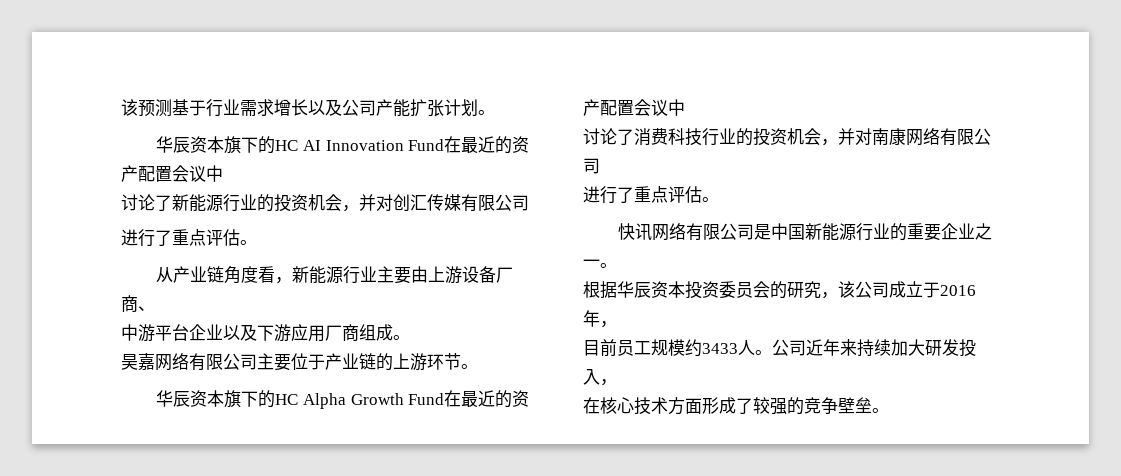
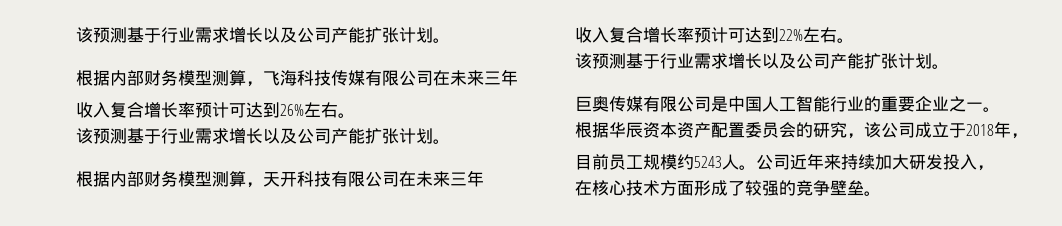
- 华辰资本旗下的HC AI Innovation Fund在最近的资产配置会议中
- 讨论了新能源行业的投资机会，并对创汇传媒有限公司
- 进行了重点评估。
- 从产业链角度看，新能源行业主要由上游设备厂商、
- 中游平台企业以及下游应用厂商组成。
- 昊嘉网络有限公司主要位于产业链的上游环节。
- 华辰资本旗下的HC Alpha Growth Fund在最近的资产配置会议中
- 讨论了消费科技行业的投资机会，并对南康网络有限公司
- 进行了重点评估。
- 快讯网络有限公司是中国新能源行业的重要企业之一。
+ 根据内部财务模型测算，飞海科技传媒有限公司在未来三年
+ 收入复合增长率预计可达到26%左右。
+ 该预测基于行业需求增长以及公司产能扩张计划。
+ 根据内部财务模型测算，天开科技有限公司在未来三年
+ 收入复合增长率预计可达到22%左右。
+ 该预测基于行业需求增长以及公司产能扩张计划。
+ 巨奥传媒有限公司是中国人工智能行业的重要企业之一。
- 根据华辰资本投资委员会的研究，该公司成立于2016年，
+ 根据华辰资本资产配置委员会的研究，该公司成立于2018年，
- 目前员工规模约3433人。
+ 目前员工规模约5243人。

